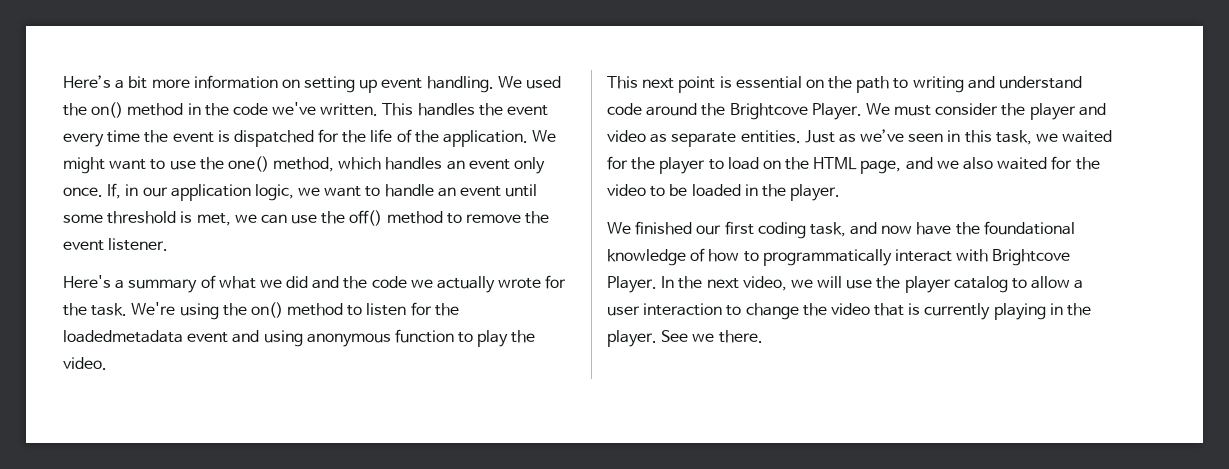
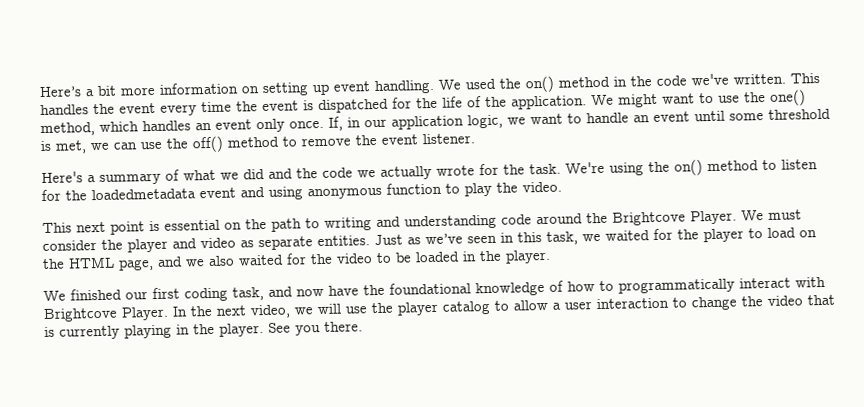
- This next point is essential on the path to writing and understand code around the Brightcove Player.
+ This next point is essential on the path to writing and understanding code around the Brightcove Player.
- See we there.
+ See you there.

